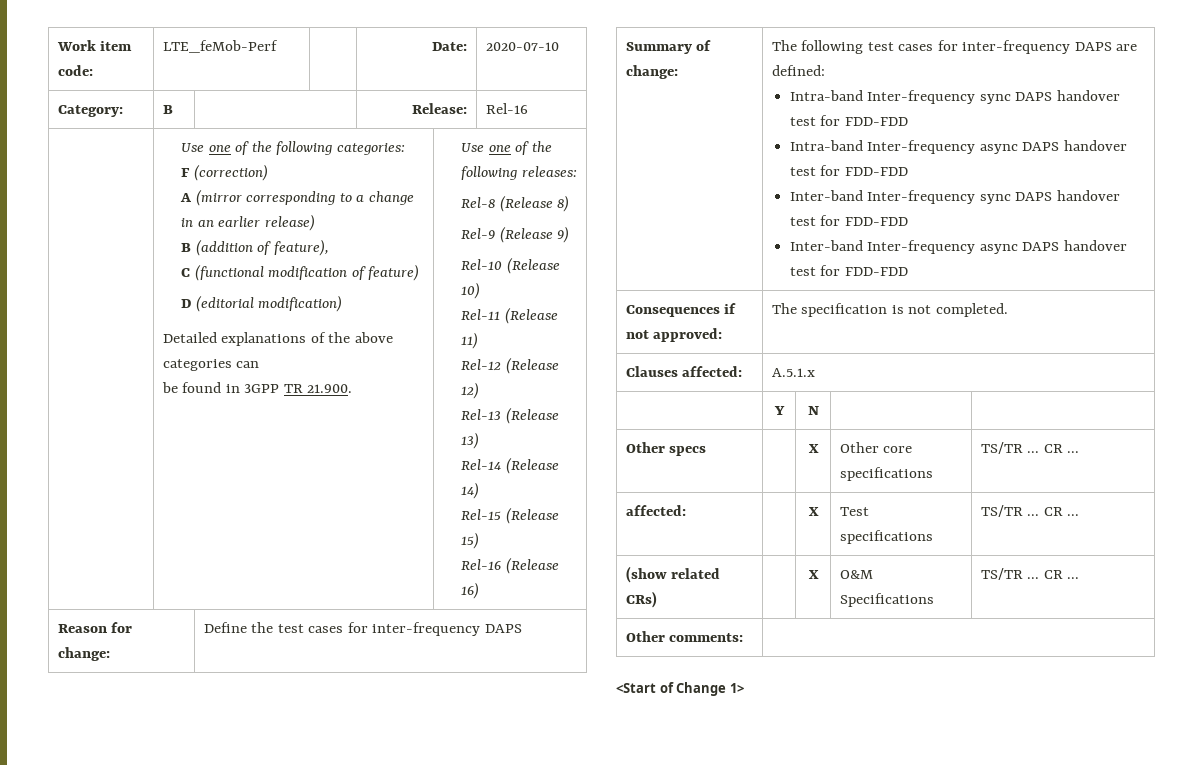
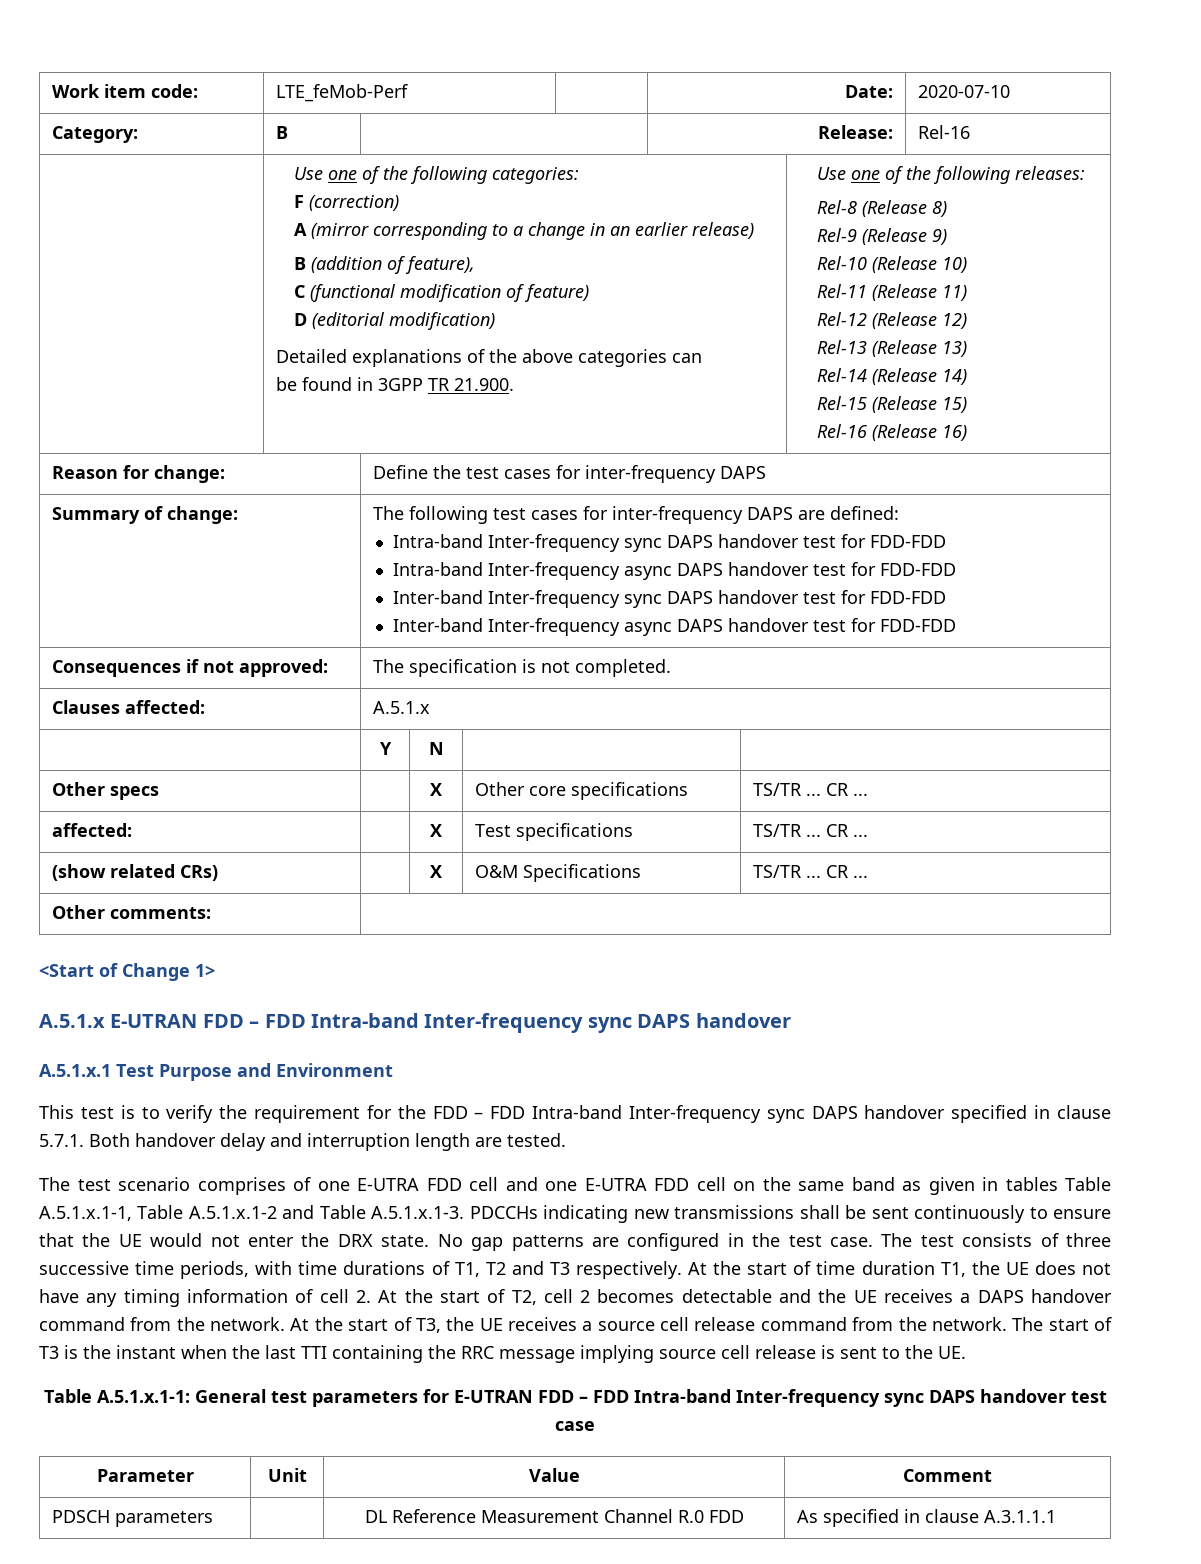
+ A.5.1.x E-UTRAN FDD – FDD Intra-band Inter-frequency sync DAPS handover
+ A.5.1.x.1 Test Purpose and Environment
+ This test is to verify the requirement for the FDD – FDD Intra-band Inter-frequency sync DAPS handover specified in clause 5.7.1. Both handover delay and interruption length are tested.
+ The test scenario comprises of one E-UTRA FDD cell and one E-UTRA FDD cell on the same band as given in tables Table A.5.1.x.1-1, Table A.5.1.x.1-2 and Table A.5.1.x.1-3. PDCCHs indicating new transmissions shall be sent continuously to ensure that the UE would not enter the DRX state. No gap patterns are configured in the test case. The test consists of three successive time periods, with time durations of T1, T2 and T3 respectively. At the start of time duration T1, the UE does not have any timing information of cell 2. At the start of T2, cell 2 becomes detectable and the UE receives a DAPS handover command from the network. At the start of T3, the UE receives a source cell release command from the network. The start of T3 is the instant when the last TTI containing the RRC message implying source cell release is sent to the UE.
+ Table A.5.1.x.1-1: General test parameters for E-UTRAN FDD – FDD Intra-band Inter-frequency sync DAPS handover test case
+ Parameter | Unit | Value | Comment
+ PDSCH parameters | | DL Reference Measurement Channel R.0 FDD | As specified in clause A.3.1.1.1

